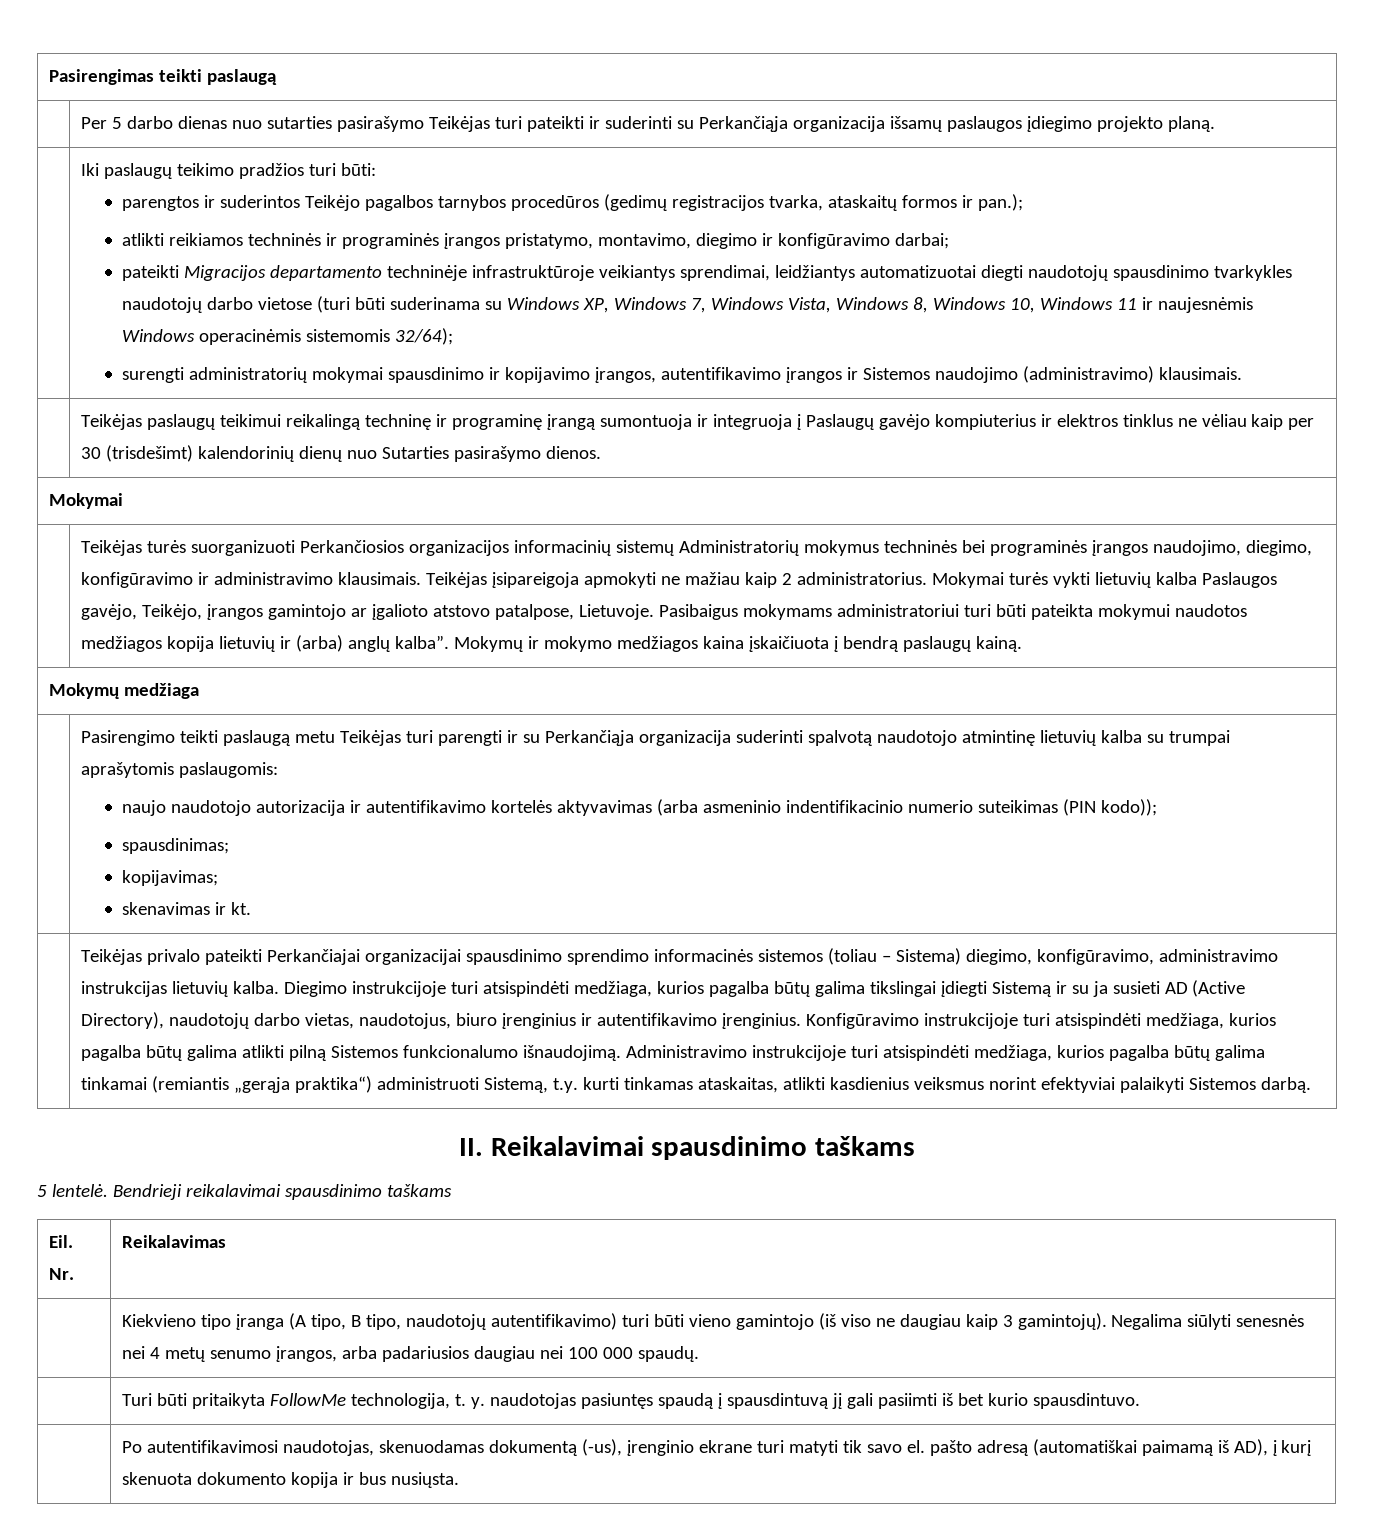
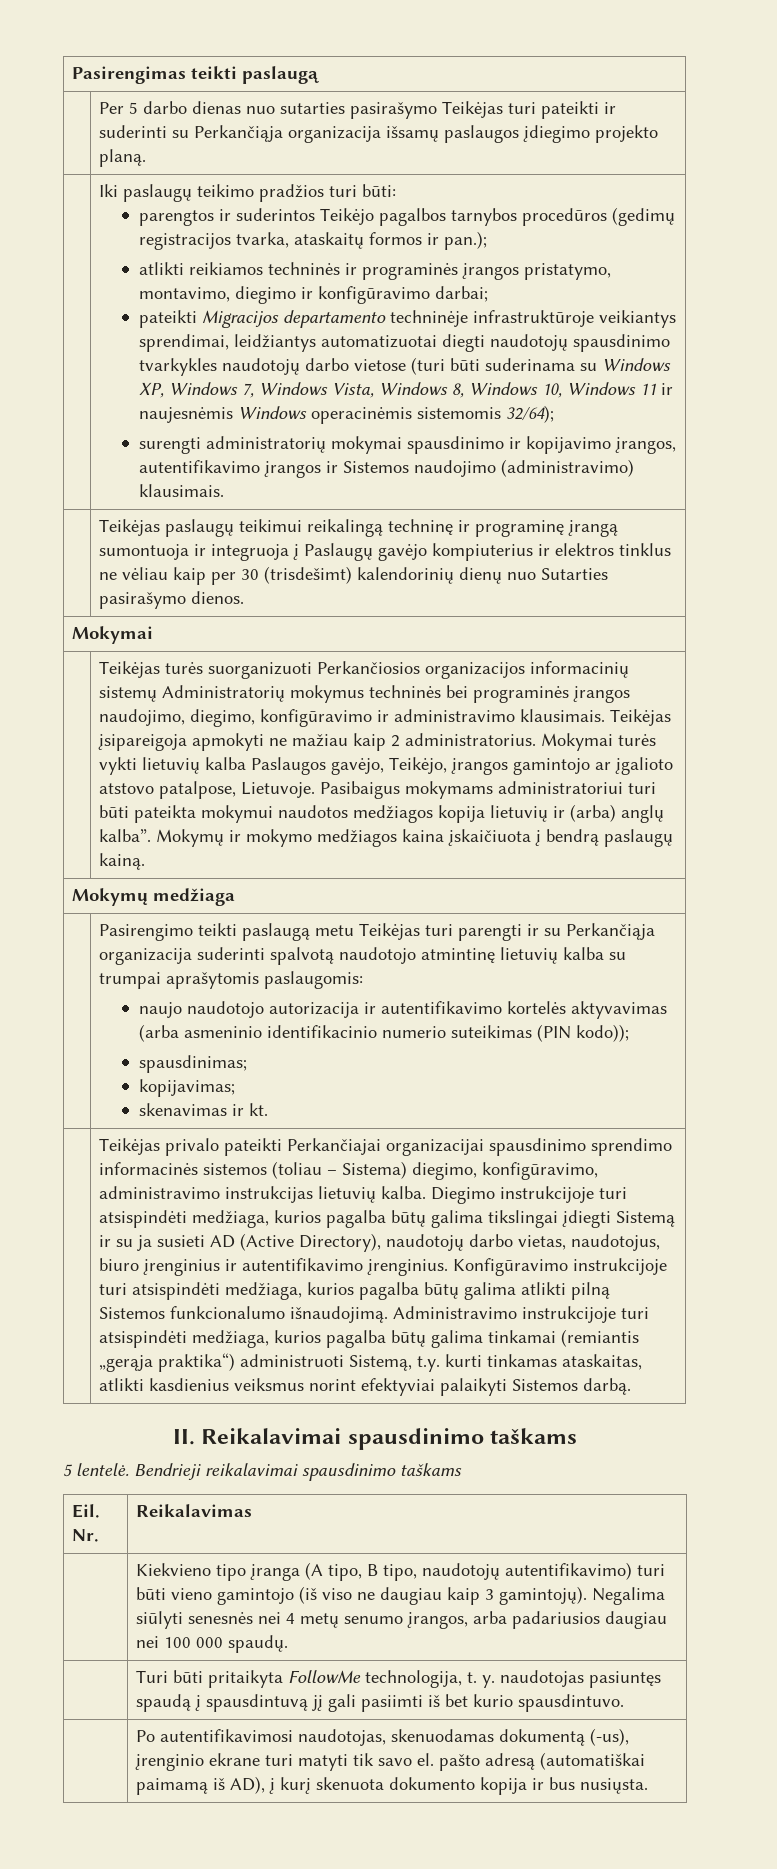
  | Pasirengimo teikti paslaugą metu Teikėjas turi parengti ir su Perkančiąja organizacija suderinti spalvotą naudotojo atmintinę lietuvių kalba su trumpai aprašytomis paslaugomis:
- naujo naudotojo autorizacija ir autentifikavimo kortelės aktyvavimas (arba asmeninio indentifikacinio numerio suteikimas (PIN kodo));
+ naujo naudotojo autorizacija ir autentifikavimo kortelės aktyvavimas (arba asmeninio identifikacinio numerio suteikimas (PIN kodo));

